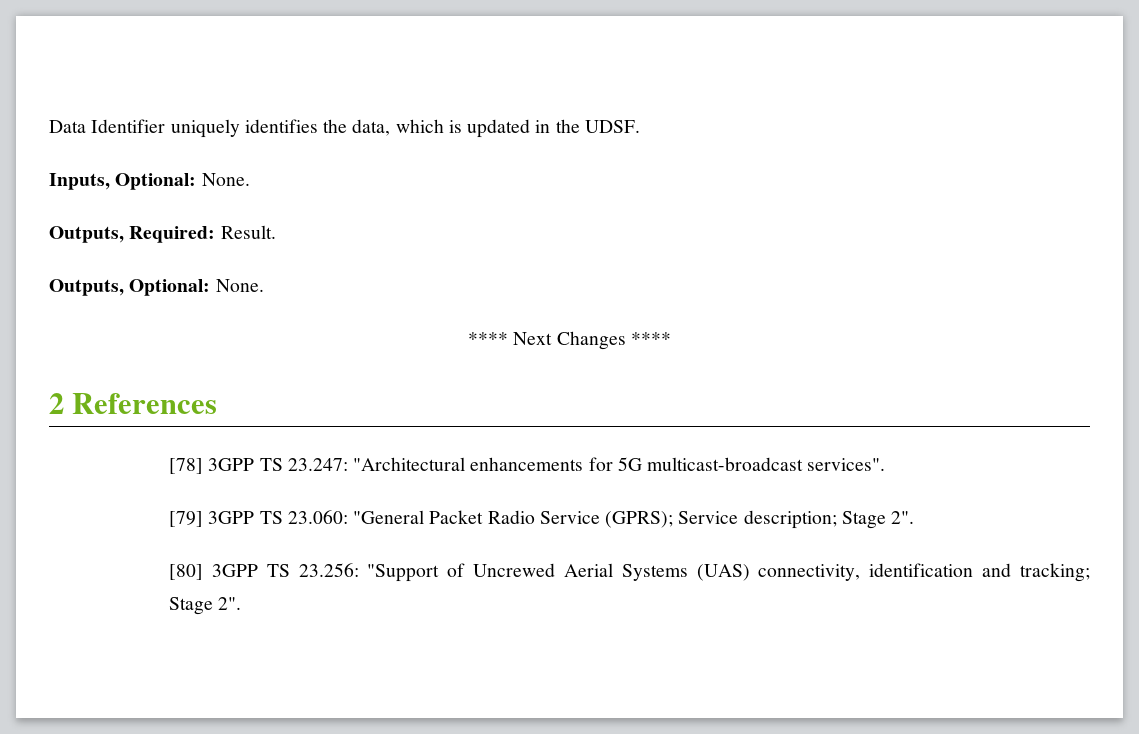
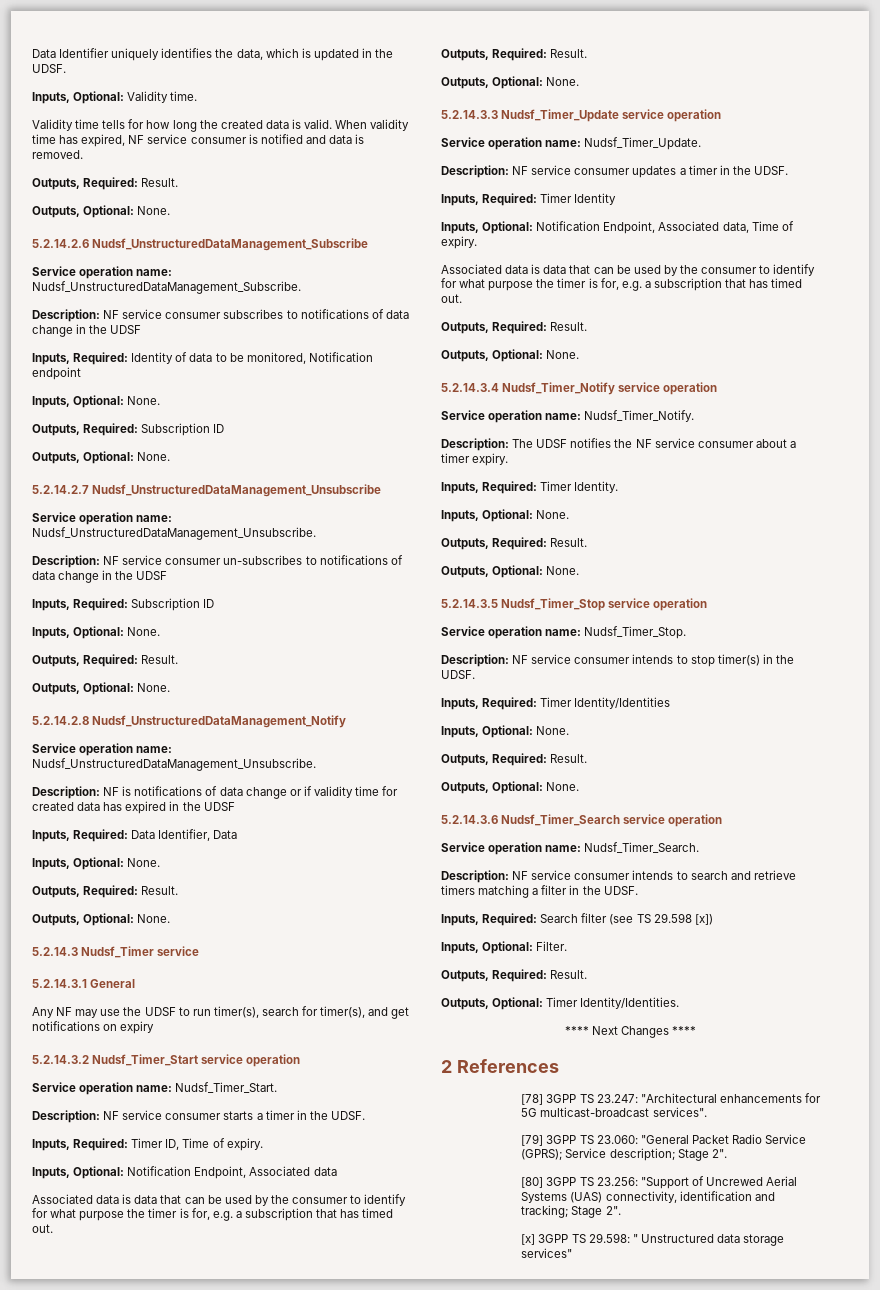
+ Inputs, Optional: Validity time.
+ Validity time tells for how long the created data is valid. When validity time has expired, NF service consumer is notified and data is removed.
+ Outputs, Required: Result.
+ Outputs, Optional: None.
+ 5.2.14.2.6 Nudsf_UnstructuredDataManagement_Subscribe
+ Service operation name: Nudsf_UnstructuredDataManagement_Subscribe.
+ Description: NF service consumer subscribes to notifications of data change in the UDSF
+ Inputs, Required: Identity of data to be monitored, Notification endpoint
+ Inputs, Optional: None.
+ Outputs, Required: Subscription ID
+ Outputs, Optional: None.
+ 5.2.14.2.7 Nudsf_UnstructuredDataManagement_Unsubscribe
+ Service operation name: Nudsf_UnstructuredDataManagement_Unsubscribe.
+ Description: NF service consumer un-subscribes to notifications of data change in the UDSF
+ Inputs, Required: Subscription ID
  Inputs, Optional: None.
  Outputs, Required: Result.
  Outputs, Optional: None.
+ 5.2.14.2.8 Nudsf_UnstructuredDataManagement_Notify
+ Service operation name: Nudsf_UnstructuredDataManagement_Unsubscribe.
+ Description: NF is notifications of data change or if validity time for created data has expired in the UDSF
+ Inputs, Required: Data Identifier, Data
+ Inputs, Optional: None.
+ Outputs, Required: Result.
+ Outputs, Optional: None.
+ 5.2.14.3 Nudsf_Timer service
+ 5.2.14.3.1 General
+ Any NF may use the UDSF to run timer(s), search for timer(s), and get notifications on expiry
+ 5.2.14.3.2 Nudsf_Timer_Start service operation
+ Service operation name: Nudsf_Timer_Start.
+ Description: NF service consumer starts a timer in the UDSF.
+ Inputs, Required: Timer ID, Time of expiry.
+ Inputs, Optional: Notification Endpoint, Associated data
+ Associated data is data that can be used by the consumer to identify for what purpose the timer is for, e.g. a subscription that has timed out.
+ Outputs, Required: Result.
+ Outputs, Optional: None.
+ 5.2.14.3.3 Nudsf_Timer_Update service operation
+ Service operation name: Nudsf_Timer_Update.
+ Description: NF service consumer updates a timer in the UDSF.
+ Inputs, Required: Timer Identity
+ Inputs, Optional: Notification Endpoint, Associated data, Time of expiry.
+ Associated data is data that can be used by the consumer to identify for what purpose the timer is for, e.g. a subscription that has timed out.
+ Outputs, Required: Result.
+ Outputs, Optional: None.
+ 5.2.14.3.4 Nudsf_Timer_Notify service operation
+ Service operation name: Nudsf_Timer_Notify.
+ Description: The UDSF notifies the NF service consumer about a timer expiry.
+ Inputs, Required: Timer Identity.
+ Inputs, Optional: None.
+ Outputs, Required: Result.
+ Outputs, Optional: None.
+ 5.2.14.3.5 Nudsf_Timer_Stop service operation
+ Service operation name: Nudsf_Timer_Stop.
+ Description: NF service consumer intends to stop timer(s) in the UDSF.
+ Inputs, Required: Timer Identity/Identities
+ Inputs, Optional: None.
+ Outputs, Required: Result.
+ Outputs, Optional: None.
+ 5.2.14.3.6 Nudsf_Timer_Search service operation
+ Service operation name: Nudsf_Timer_Search.
+ Description: NF service consumer intends to search and retrieve timers matching a filter in the UDSF.
+ Inputs, Required: Search filter (see TS 29.598 [x])
+ Inputs, Optional: Filter.
+ Outputs, Required: Result.
+ Outputs, Optional: Timer Identity/Identities.
+ [x] 3GPP TS 29.598: " Unstructured data storage services"

